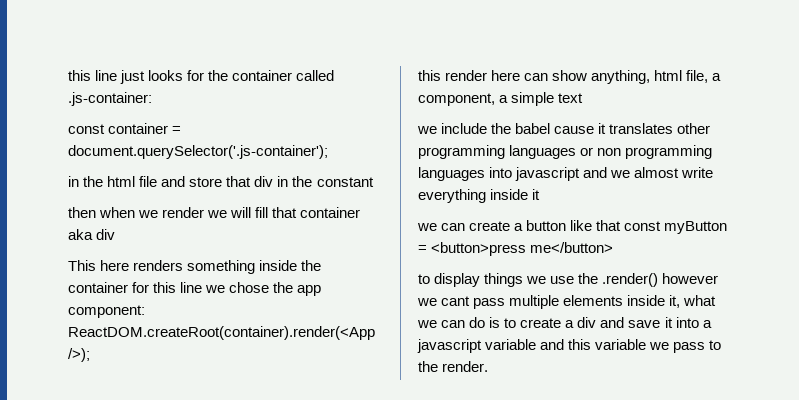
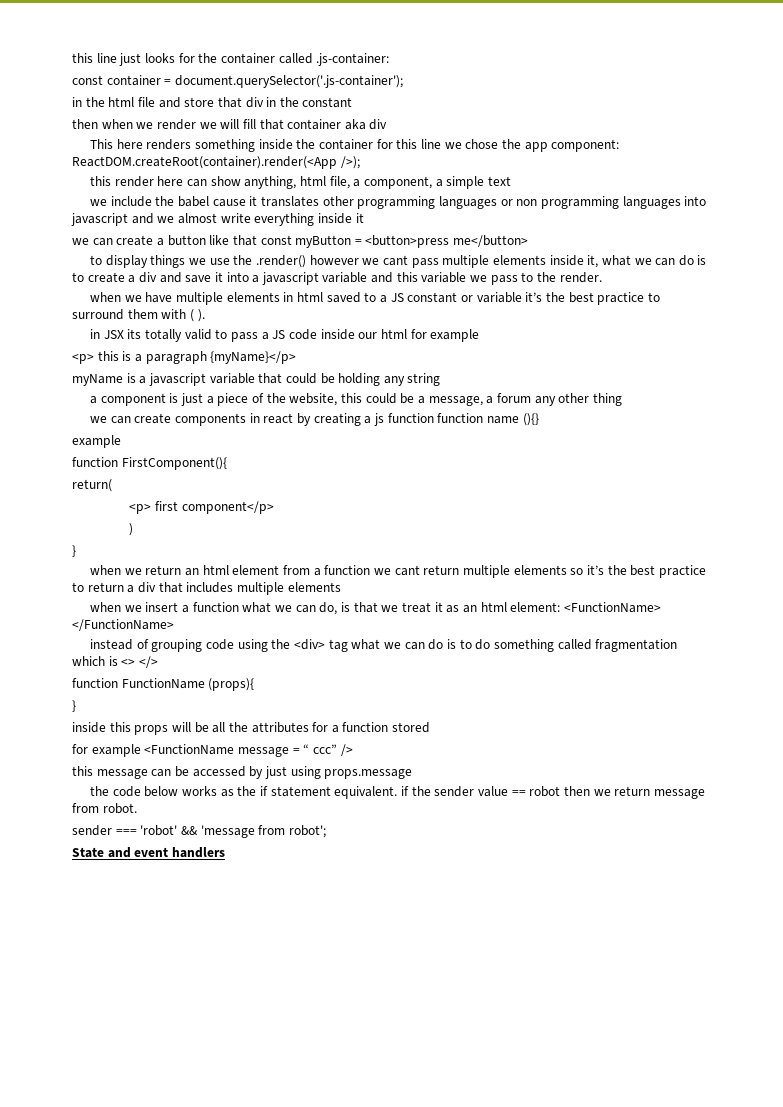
+ when we have multiple elements in html saved to a JS constant or variable it’s the best practice to surround them with ( ).
+ in JSX its totally valid to pass a JS code inside our html for example
+ <p> this is a paragraph {myName}</p>
+ myName is a javascript variable that could be holding any string
+ a component is just a piece of the website, this could be a message, a forum any other thing
+ we can create components in react by creating a js function function name (){}
+ example
+ function FirstComponent(){
+ return(
+ <p> first component</p>
+ )
+ }
+ when we return an html element from a function we cant return multiple elements so it’s the best practice to return a div that includes multiple elements
+ when we insert a function what we can do, is that we treat it as an html element: <FunctionName> </FunctionName>
+ instead of grouping code using the <div> tag what we can do is to do something called fragmentation which is <> </>
+ function FunctionName (props){
+ }
+ inside this props will be all the attributes for a function stored
+ for example <FunctionName message = “ ccc” />
+ this message can be accessed by just using props.message
+ the code below works as the if statement equivalent. if the sender value == robot then we return message from robot.
+ sender === 'robot' && 'message from robot';
+ State and event handlers

